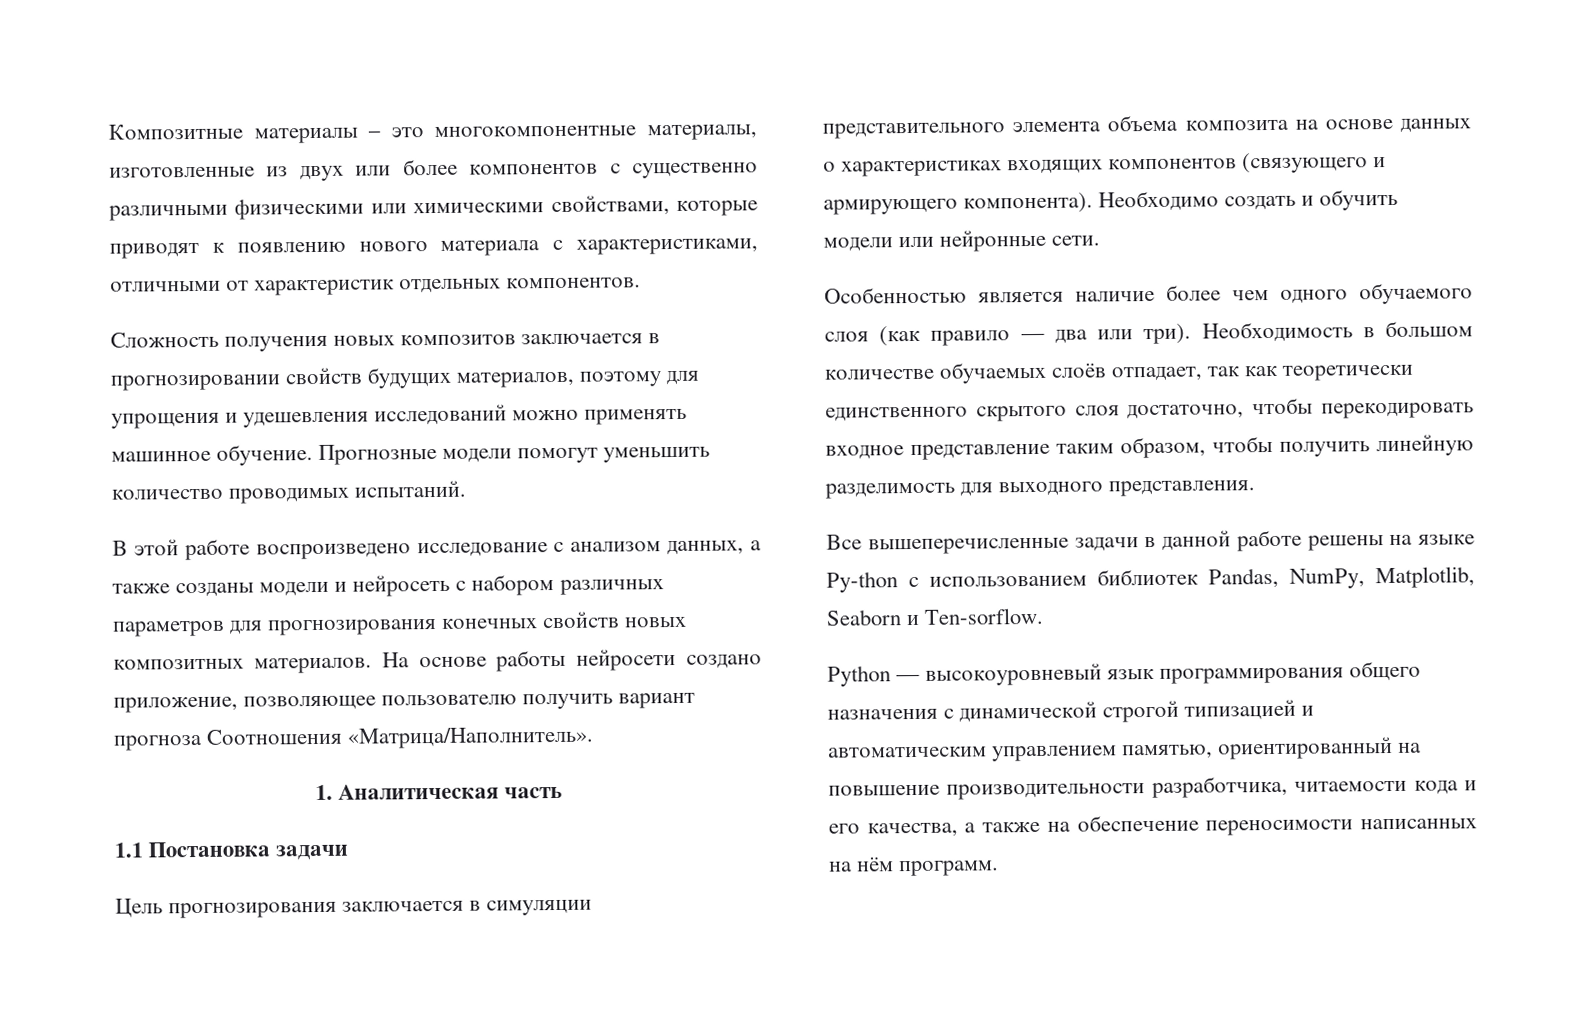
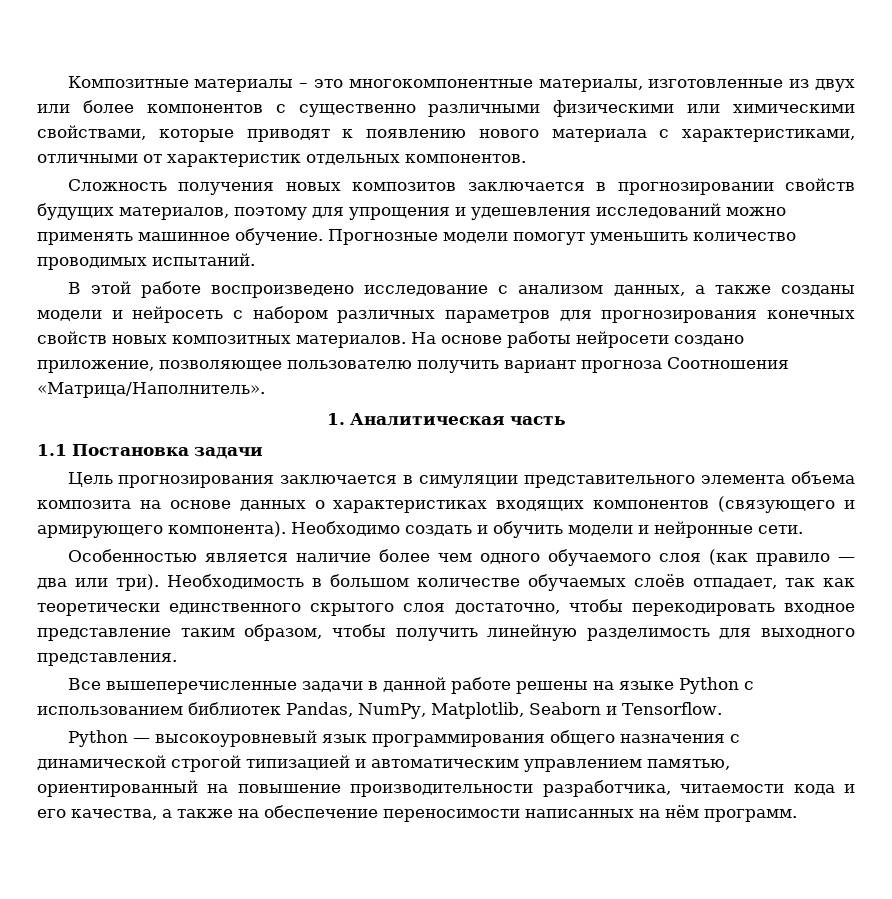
- Необходимо создать и обучить модели или нейронные сети.
+ Необходимо создать и обучить модели и нейронные сети.
- Все вышеперечисленные задачи в данной работе решены на языке Py-thon с использованием библиотек Pandas, NumPy, Matplotlib, Seaborn и Ten-sorflow.
+ Все вышеперечисленные задачи в данной работе решены на языке Python с использованием библиотек Pandas, NumPy, Matplotlib, Seaborn и Tensorflow.

